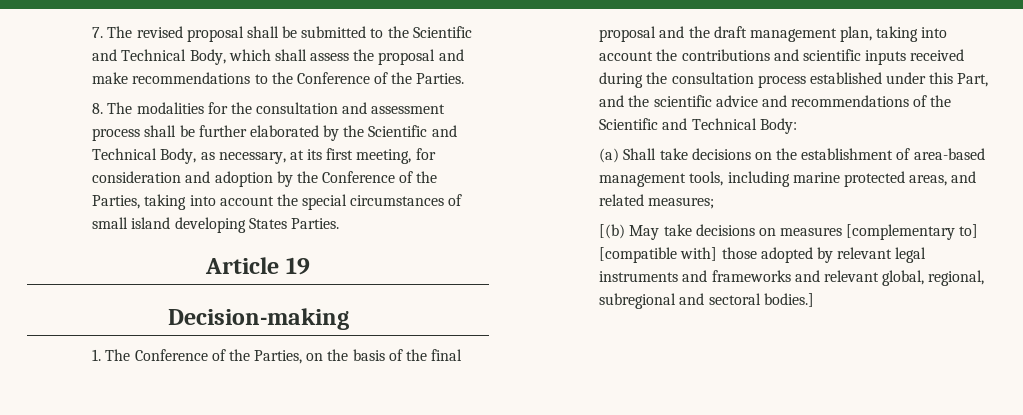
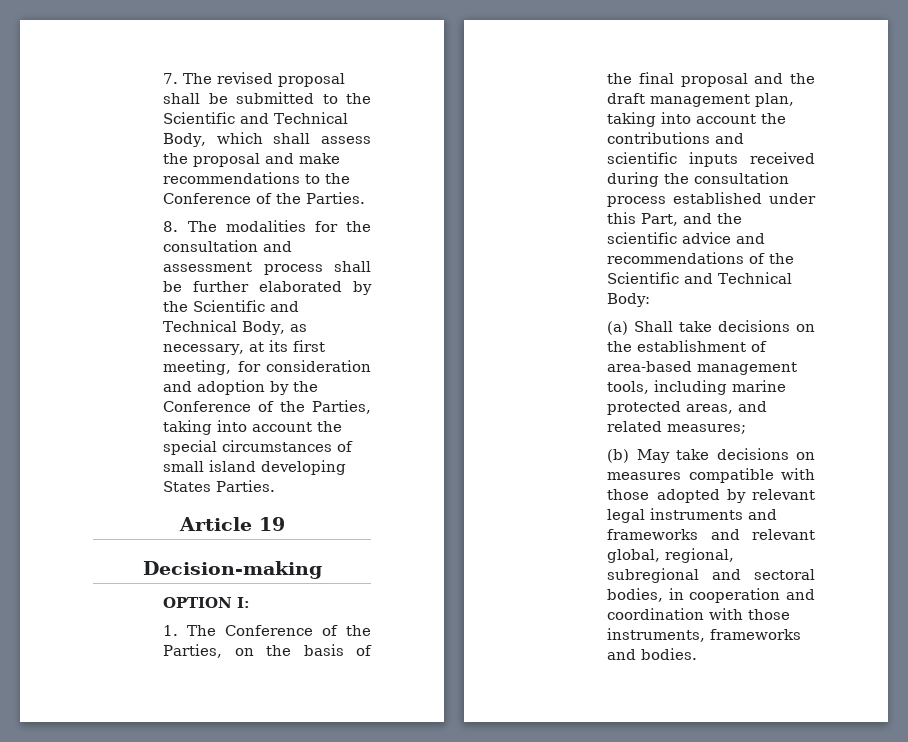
+ OPTION I:
- [(b) May take decisions on measures [complementary to] [compatible with] those adopted by relevant legal instruments and frameworks and relevant global, regional, subregional and sectoral bodies.]
+ (b) May take decisions on measures compatible with those adopted by relevant legal instruments and frameworks and relevant global, regional, subregional and sectoral bodies, in cooperation and coordination with those instruments, frameworks and bodies.

